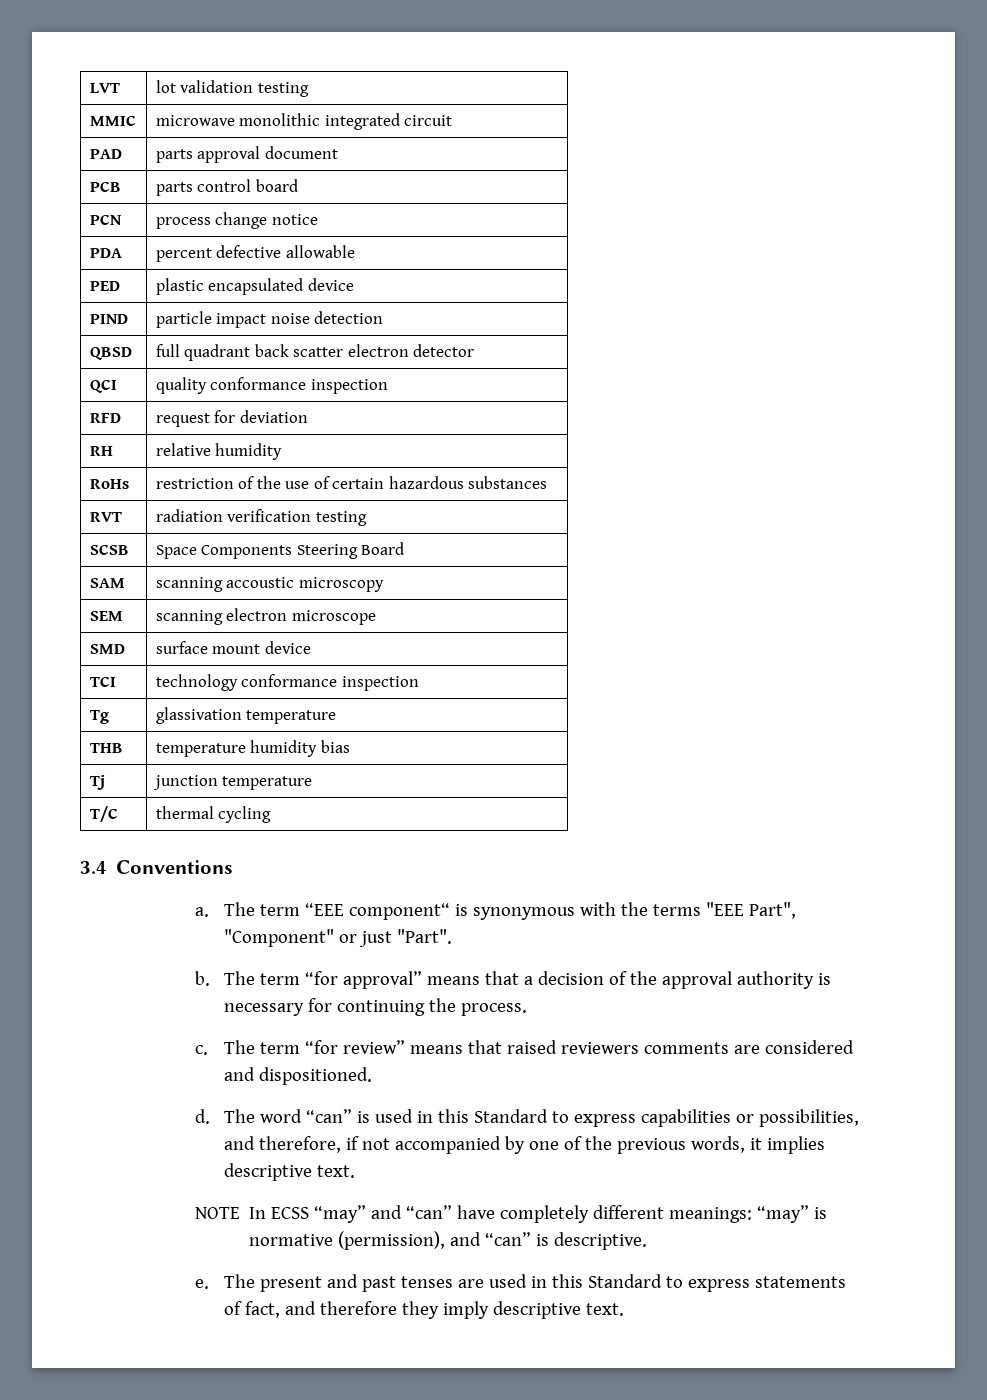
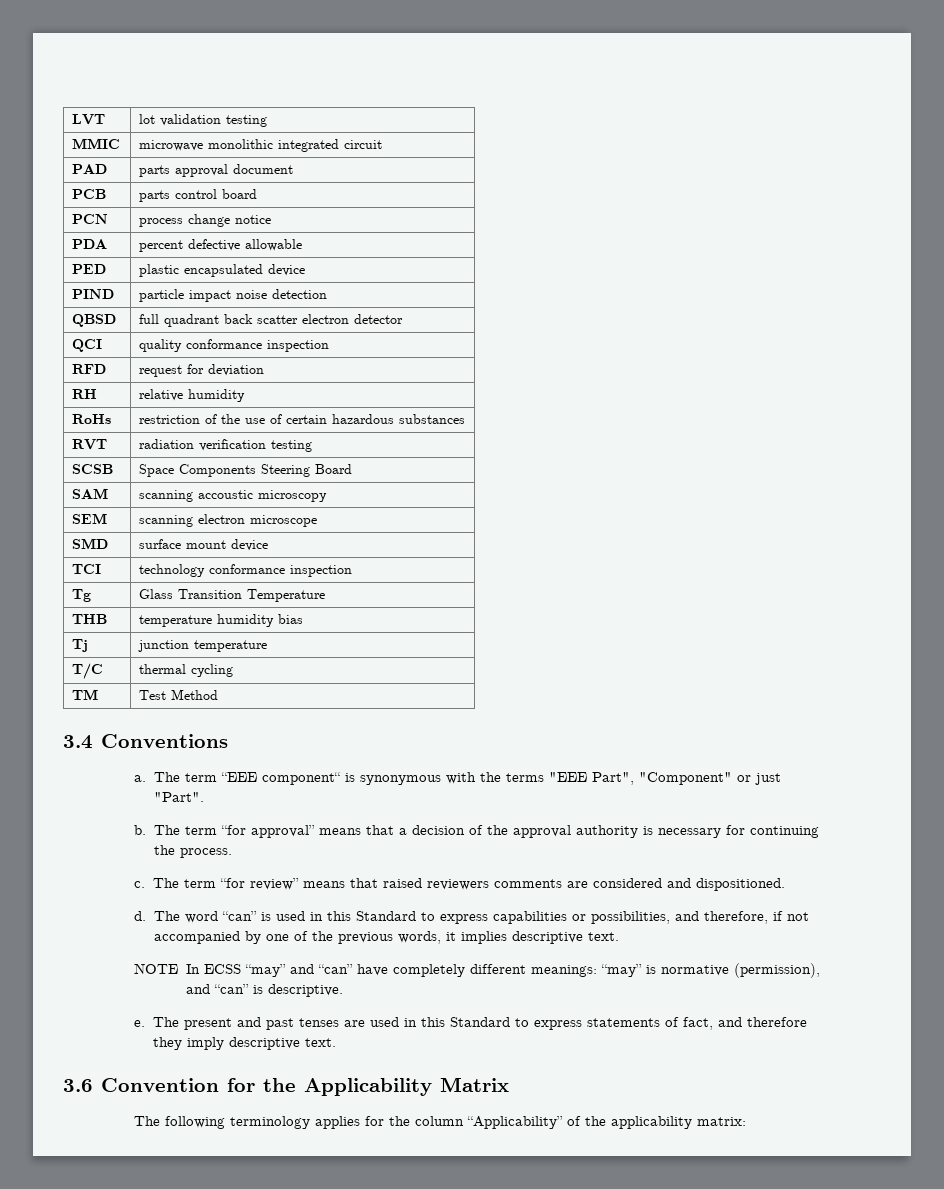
- Tg | glassivation temperature
+ Tg | Glass Transition Temperature
+ TM | Test Method
+ 3.6 Convention for the Applicability Matrix
+ The following terminology applies for the column “Applicability” of the applicability matrix:

